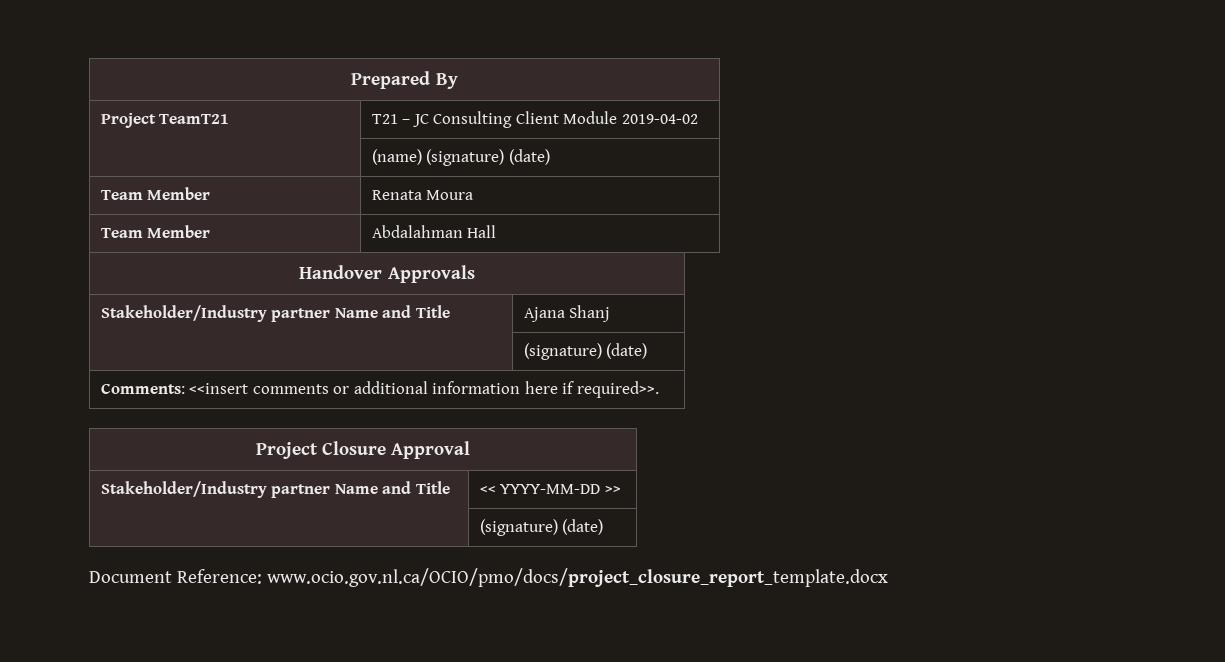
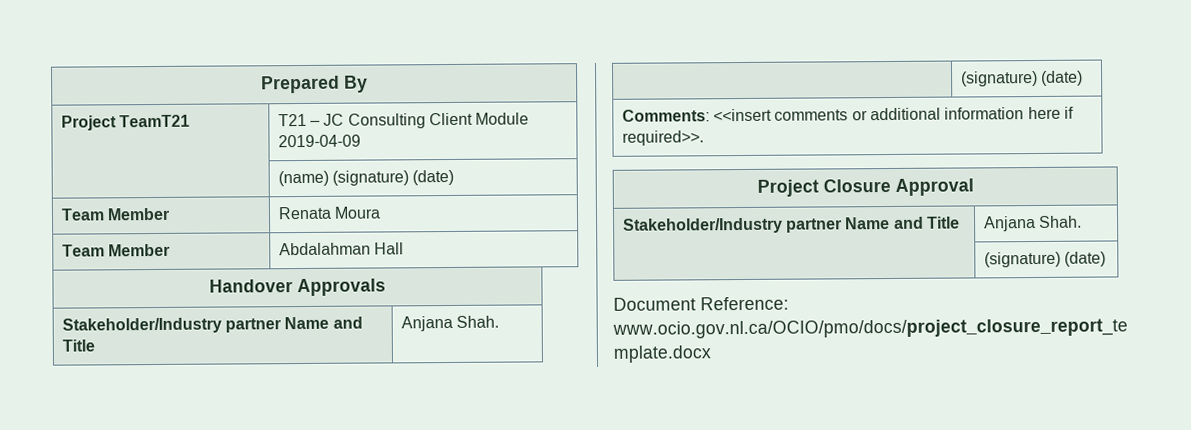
- Project TeamT21 | T21 – JC Consulting Client Module 2019-04-02
+ Project TeamT21 | T21 – JC Consulting Client Module 2019-04-09
  Handover Approvals
- Stakeholder/Industry partner Name and Title | Ajana Shanj
+ Stakeholder/Industry partner Name and Title | Anjana Shah.
  Project Closure Approval
- Stakeholder/Industry partner Name and Title | << YYYY-MM-DD >>
+ Stakeholder/Industry partner Name and Title | Anjana Shah.

